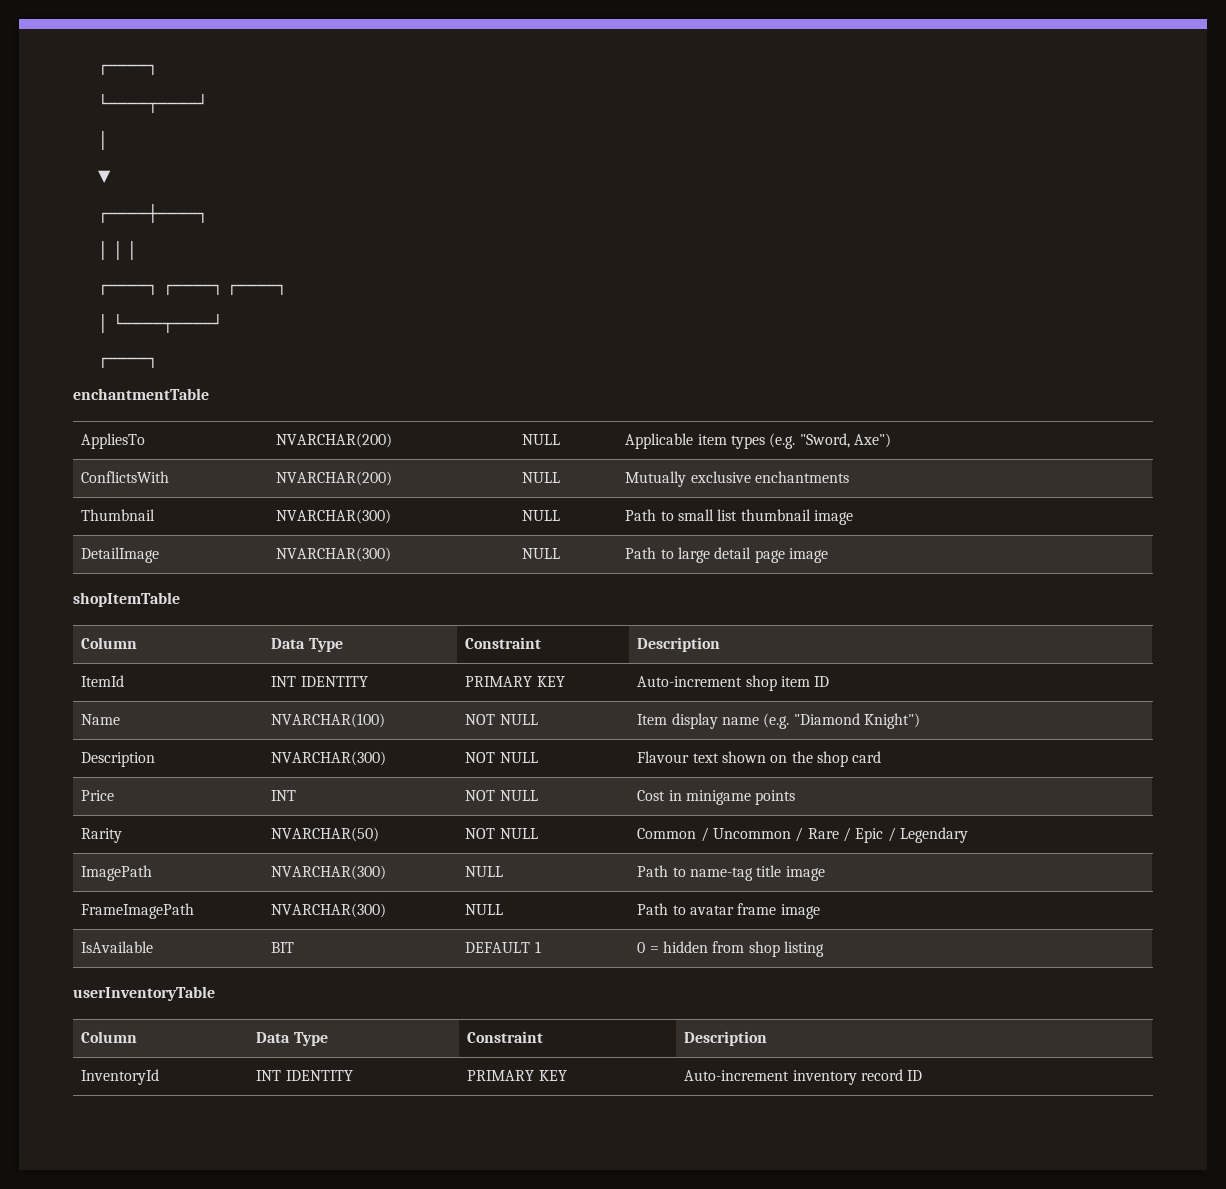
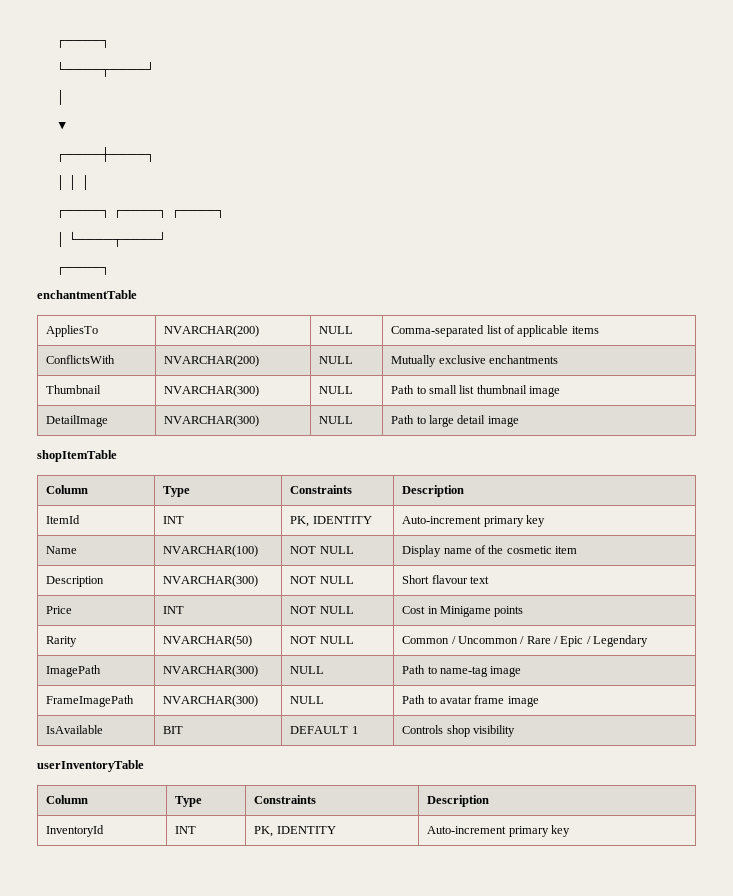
- AppliesTo | NVARCHAR(200) | NULL | Applicable item types (e.g. "Sword, Axe")
+ AppliesTo | NVARCHAR(200) | NULL | Comma-separated list of applicable items
- DetailImage | NVARCHAR(300) | NULL | Path to large detail page image
+ DetailImage | NVARCHAR(300) | NULL | Path to large detail image
  shopItemTable
- Column | Data Type | Constraint | Description
+ Column | Type | Constraints | Description
- ItemId | INT IDENTITY | PRIMARY KEY | Auto-increment shop item ID
+ ItemId | INT | PK, IDENTITY | Auto-increment primary key
- Name | NVARCHAR(100) | NOT NULL | Item display name (e.g. "Diamond Knight")
+ Name | NVARCHAR(100) | NOT NULL | Display name of the cosmetic item
- Description | NVARCHAR(300) | NOT NULL | Flavour text shown on the shop card
+ Description | NVARCHAR(300) | NOT NULL | Short flavour text
- Price | INT | NOT NULL | Cost in minigame points
+ Price | INT | NOT NULL | Cost in Minigame points
- ImagePath | NVARCHAR(300) | NULL | Path to name-tag title image
+ ImagePath | NVARCHAR(300) | NULL | Path to name-tag image
- IsAvailable | BIT | DEFAULT 1 | 0 = hidden from shop listing
+ IsAvailable | BIT | DEFAULT 1 | Controls shop visibility
  userInventoryTable
- Column | Data Type | Constraint | Description
+ Column | Type | Constraints | Description
- InventoryId | INT IDENTITY | PRIMARY KEY | Auto-increment inventory record ID
+ InventoryId | INT | PK, IDENTITY | Auto-increment primary key

